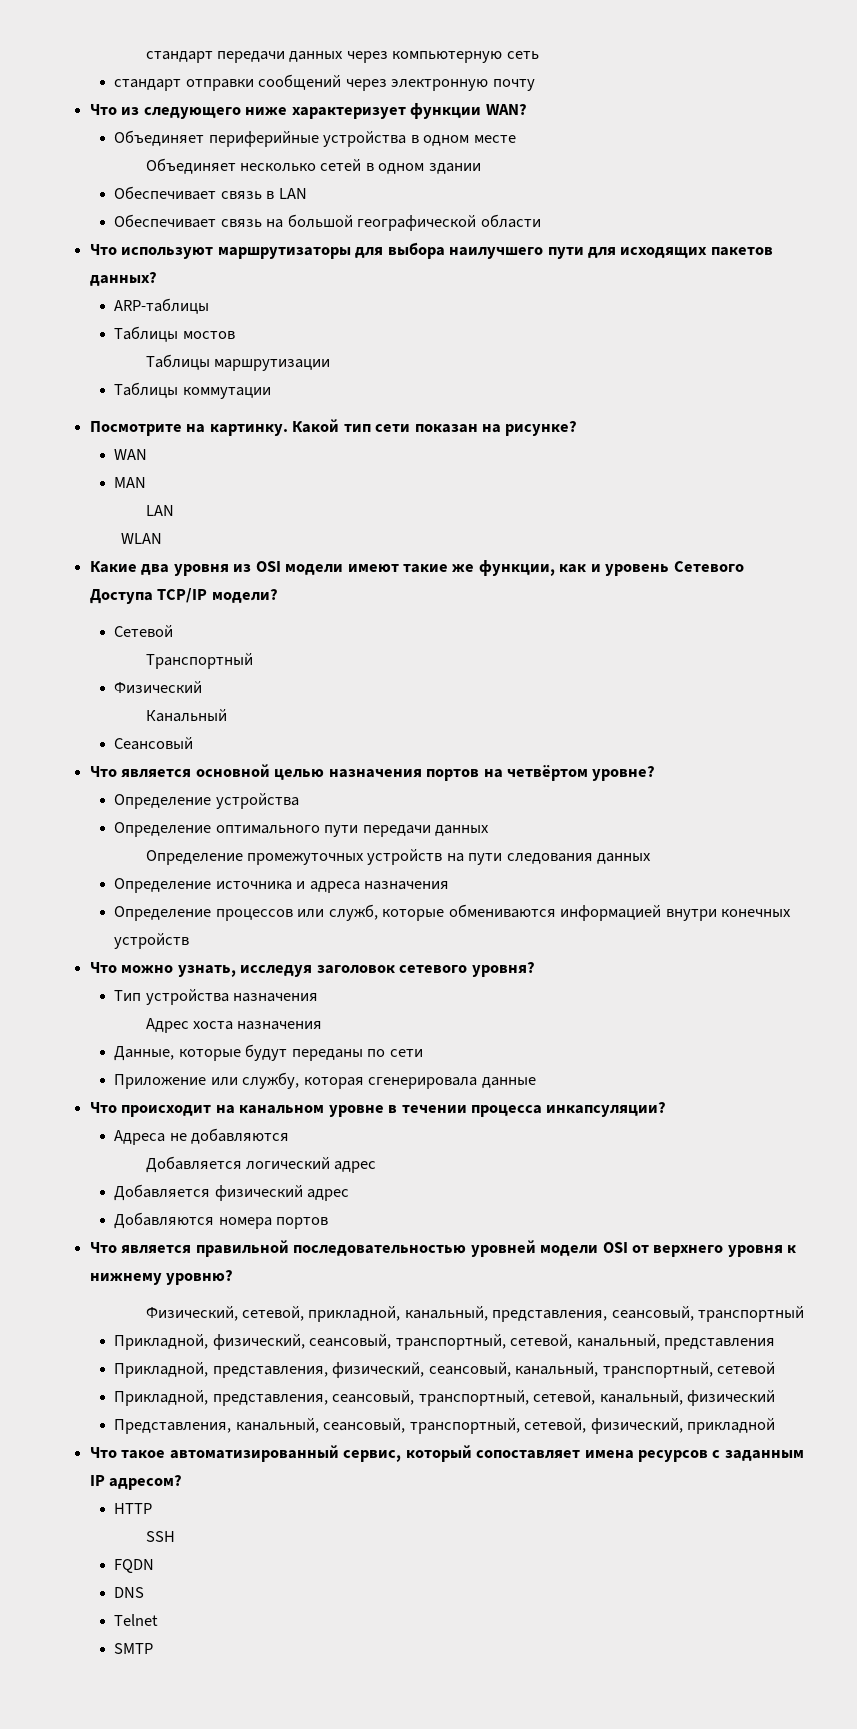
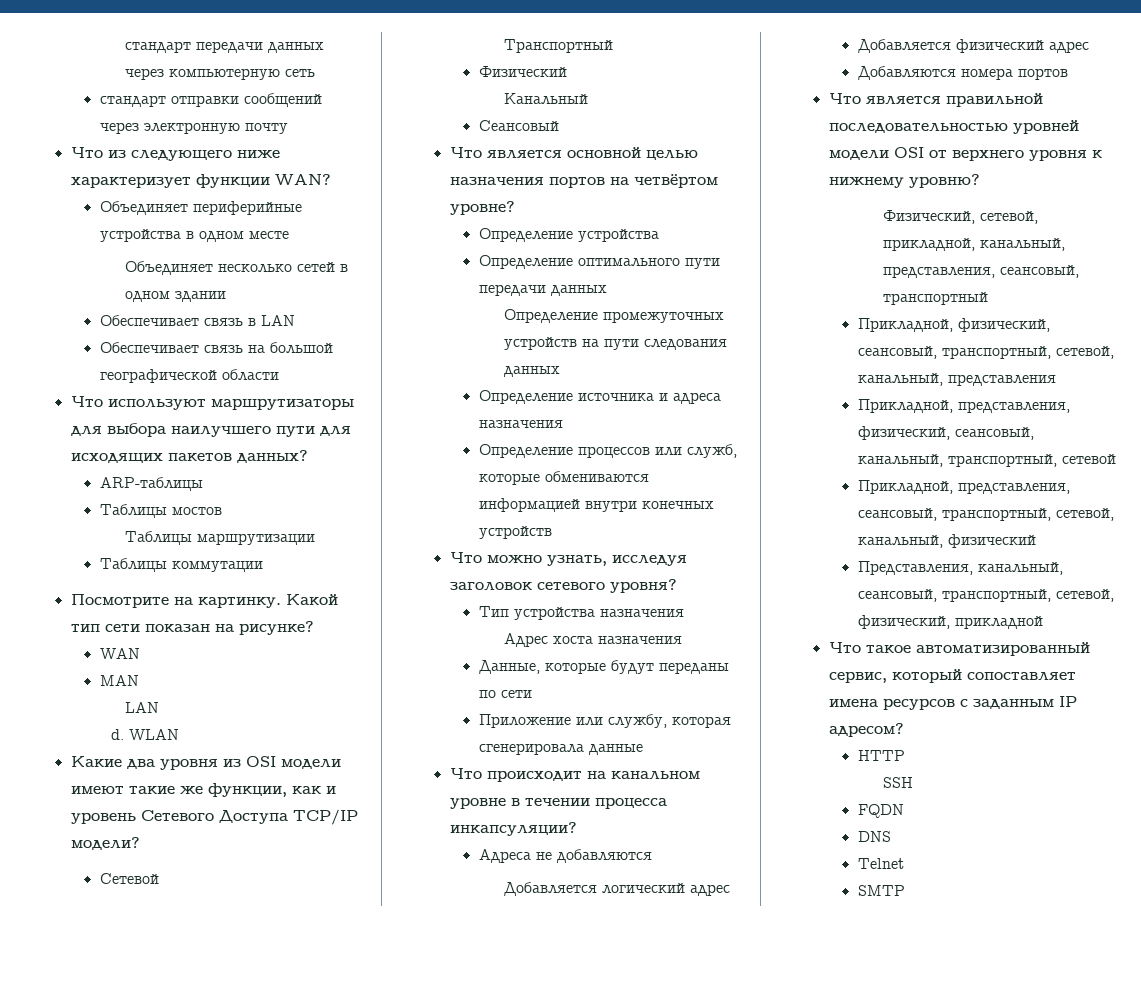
+ d.

